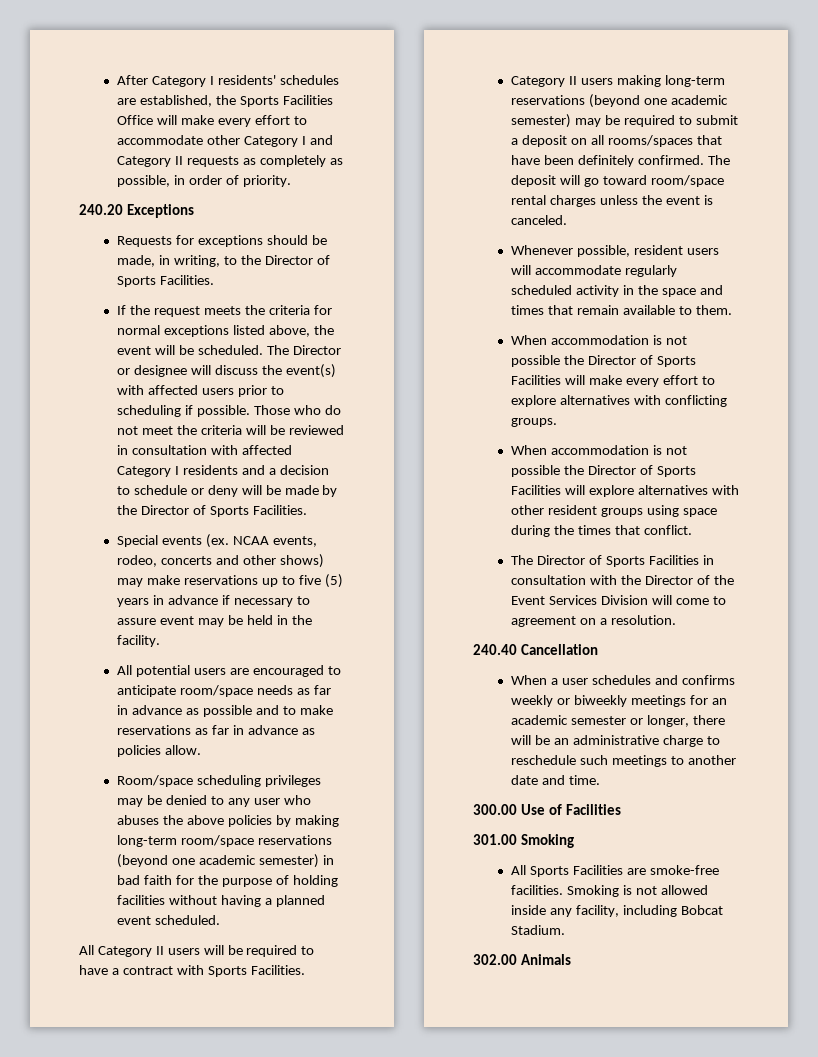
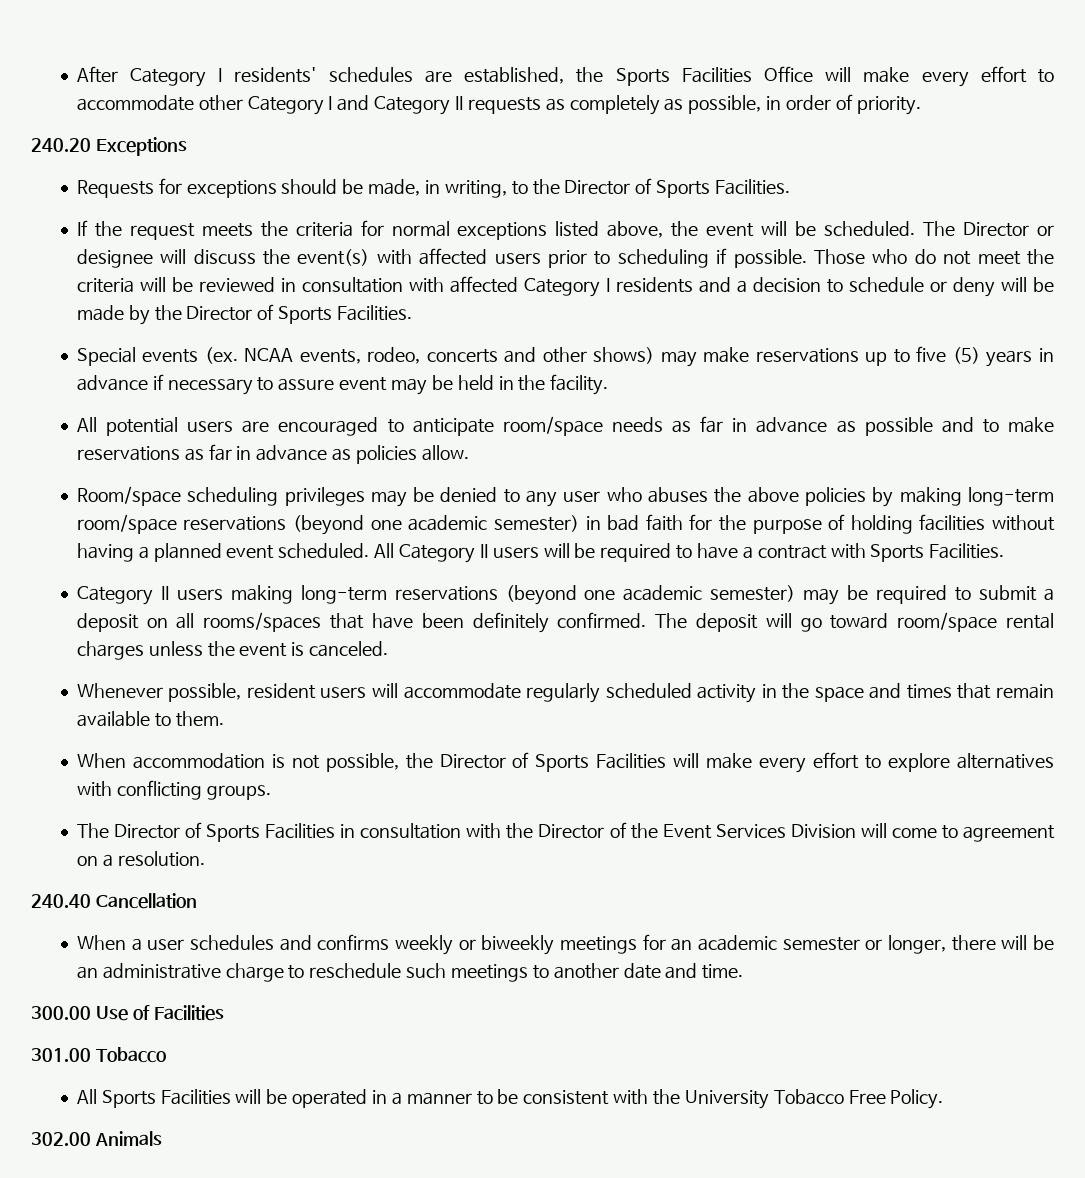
- Room/space scheduling privileges may be denied to any user who abuses the above policies by making long-term room/space reservations (beyond one academic semester) in bad faith for the purpose of holding facilities without having a planned event scheduled.
- All Category II users will be required to have a contract with Sports Facilities.
+ Room/space scheduling privileges may be denied to any user who abuses the above policies by making long-term room/space reservations (beyond one academic semester) in bad faith for the purpose of holding facilities without having a planned event scheduled. All Category II users will be required to have a contract with Sports Facilities.
- When accommodation is not possible the Director of Sports Facilities will make every effort to explore alternatives with conflicting groups.
+ When accommodation is not possible, the Director of Sports Facilities will make every effort to explore alternatives with conflicting groups.
- When accommodation is not possible the Director of Sports Facilities will explore alternatives with other resident groups using space during the times that conflict.
- 301.00 Smoking
+ 301.00 Tobacco
- All Sports Facilities are smoke-free facilities. Smoking is not allowed inside any facility, including Bobcat Stadium.
+ All Sports Facilities will be operated in a manner to be consistent with the University Tobacco Free Policy.

